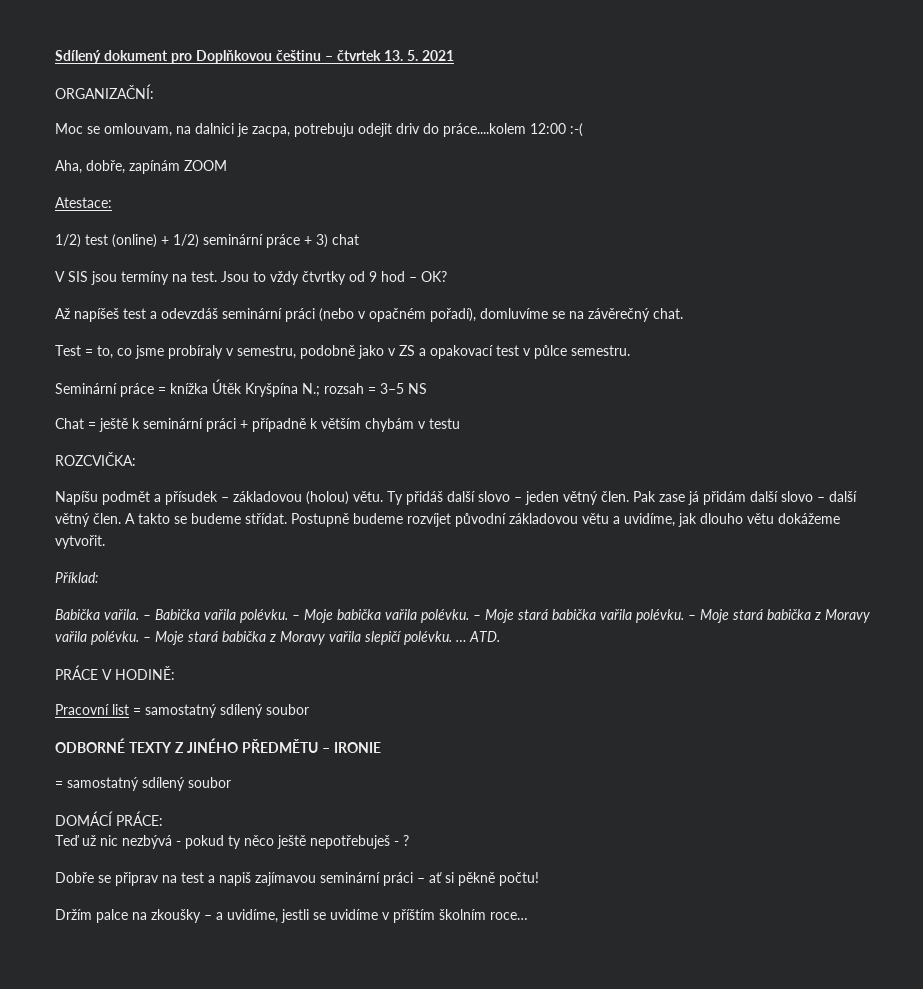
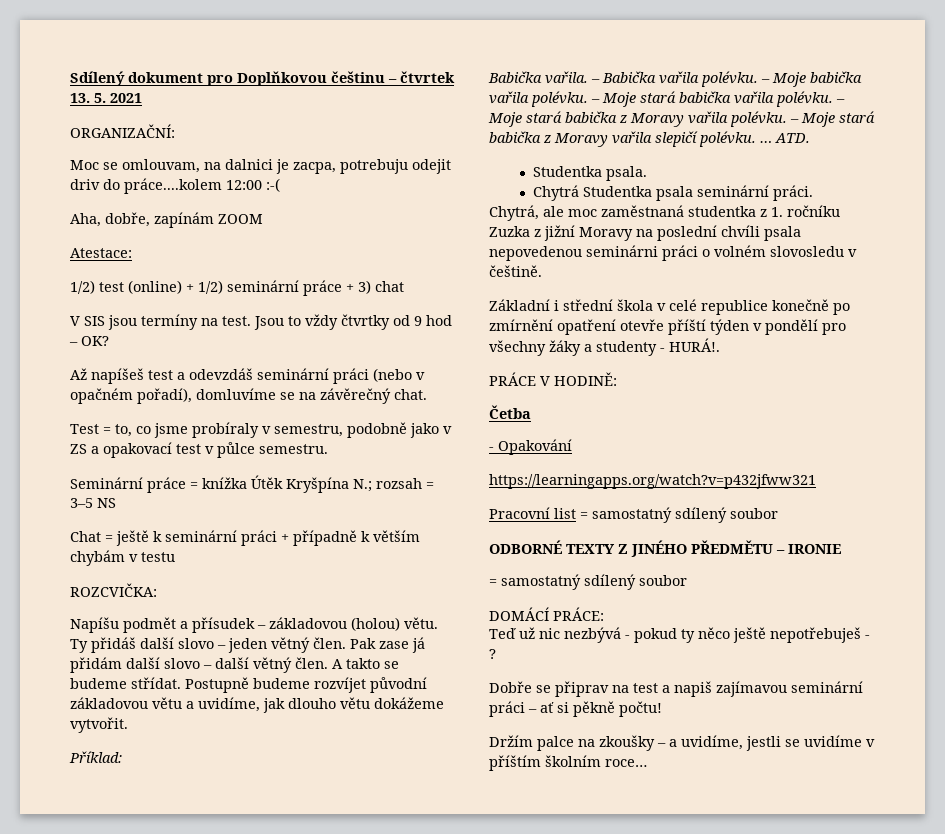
+ Studentka psala.
+ Chytrá Studentka psala seminární práci.
+ Chytrá, ale moc zaměstnaná studentka z 1. ročníku Zuzka z jižní Moravy na poslední chvíli psala nepovedenou seminárni práci o volném slovosledu v češtině.
+ Základní i střední škola v celé republice konečně po zmírnění opatření otevře příští týden v pondělí pro všechny žáky a studenty - HURÁ!.
+ Četba
+ - Opakování
+ https://learningapps.org/watch?v=p432jfww321

